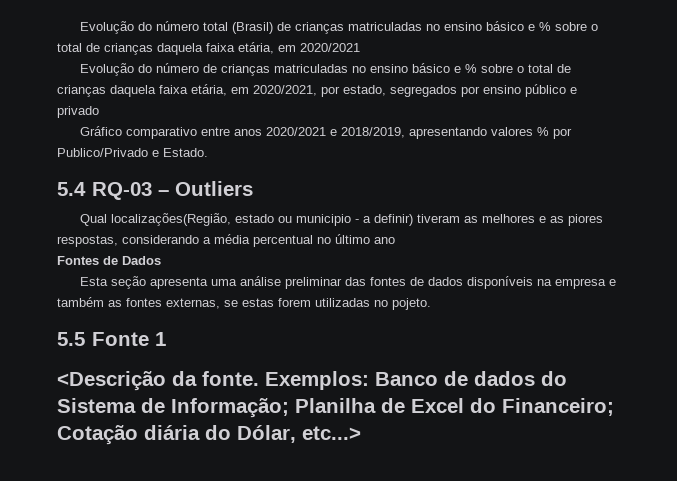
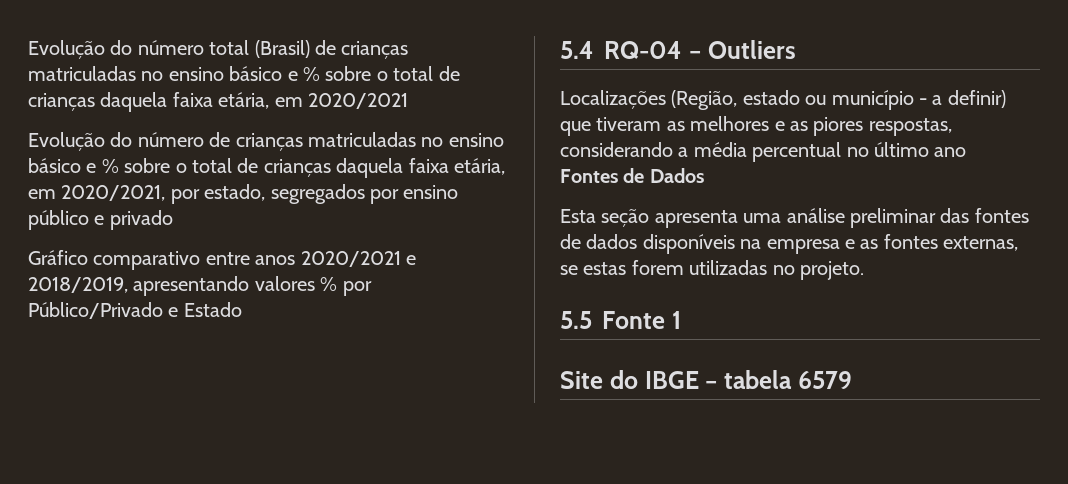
- Gráfico comparativo entre anos 2020/2021 e 2018/2019, apresentando valores % por Publico/Privado e Estado.
+ Gráfico comparativo entre anos 2020/2021 e 2018/2019, apresentando valores % por Público/Privado e Estado
- 5.4 RQ-03 – Outliers
+ 5.4 RQ-04 – Outliers
- Qual localizações(Região, estado ou municipio - a definir) tiveram as melhores e as piores respostas, considerando a média percentual no último ano
+ Localizações (Região, estado ou município - a definir) que tiveram as melhores e as piores respostas, considerando a média percentual no último ano
- Esta seção apresenta uma análise preliminar das fontes de dados disponíveis na empresa e também as fontes externas, se estas forem utilizadas no pojeto.
+ Esta seção apresenta uma análise preliminar das fontes de dados disponíveis na empresa e as fontes externas, se estas forem utilizadas no projeto.
- <Descrição da fonte. Exemplos: Banco de dados do Sistema de Informação; Planilha de Excel do Financeiro; Cotação diária do Dólar, etc...>
+ Site do IBGE – tabela 6579

